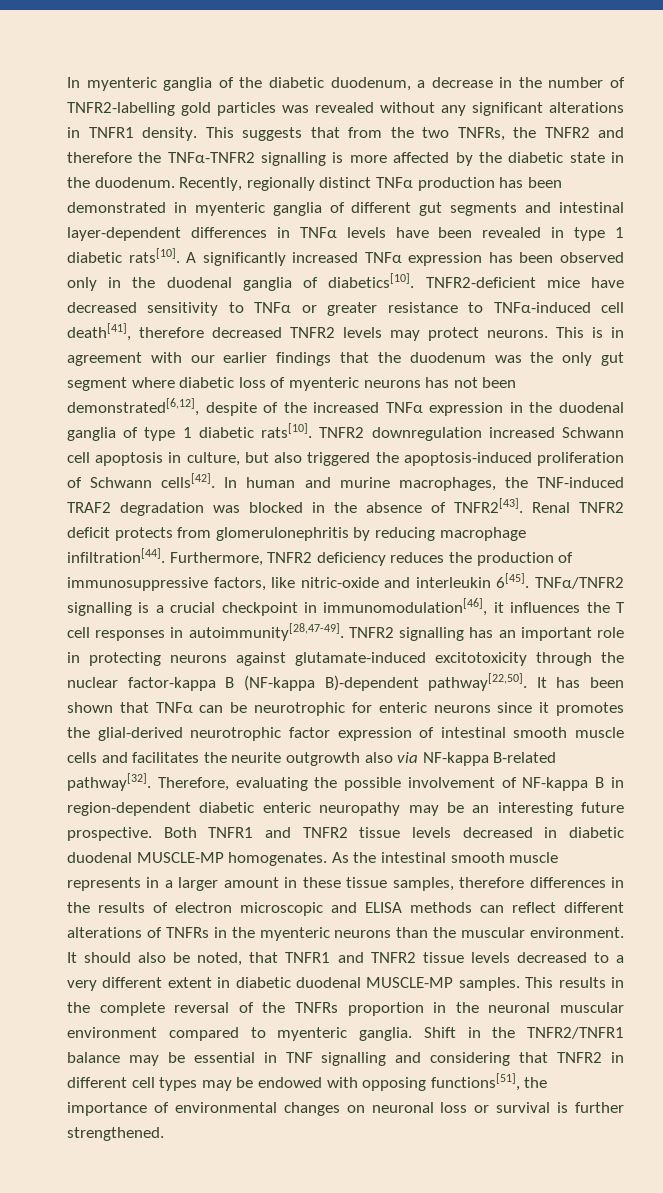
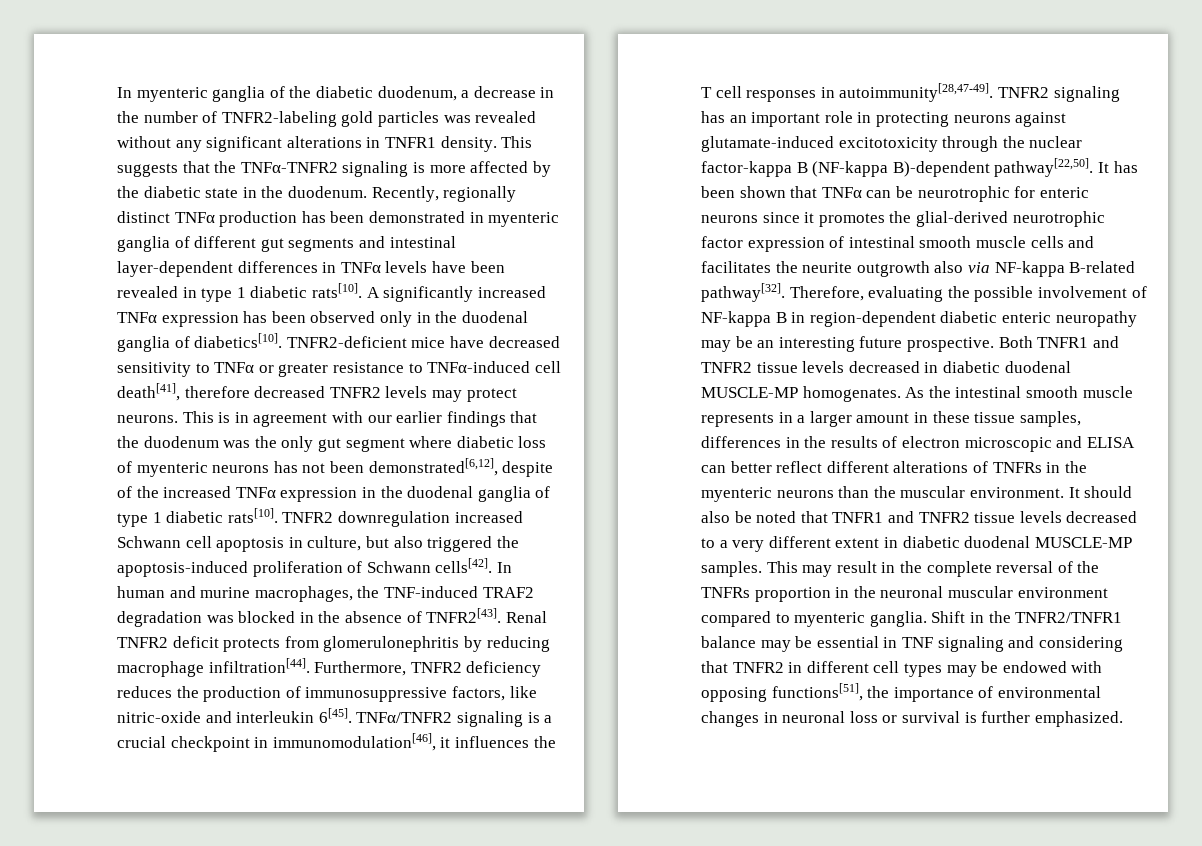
- In myenteric ganglia of the diabetic duodenum, a decrease in the number of TNFR2-labelling gold particles was revealed without any significant alterations in TNFR1 density.
+ In myenteric ganglia of the diabetic duodenum, a decrease in the number of TNFR2-labeling gold particles was revealed without any significant alterations in TNFR1 density.
- This suggests that from the two TNFRs, the TNFR2 and therefore the TNFα-TNFR2 signalling is more affected by the diabetic state in the duodenum.
+ This suggests that the TNFα-TNFR2 signaling is more affected by the diabetic state in the duodenum.
- TNFα/TNFR2 signalling is a crucial checkpoint in immunomodulation[46], it influences the T cell responses in autoimmunity[28,47-49].
+ TNFα/TNFR2 signaling is a crucial checkpoint in immunomodulation[46], it influences the T cell responses in autoimmunity[28,47-49].
- TNFR2 signalling has an important role in protecting neurons against glutamate-induced excitotoxicity through the nuclear factor-kappa B (NF-kappa B)-dependent pathway[22,50].
+ TNFR2 signaling has an important role in protecting neurons against glutamate-induced excitotoxicity through the nuclear factor-kappa B (NF-kappa B)-dependent pathway[22,50].
- As the intestinal smooth muscle represents in a larger amount in these tissue samples, therefore differences in the results of electron microscopic and ELISA methods can reflect different alterations of TNFRs in the myenteric neurons than the muscular environment.
+ As the intestinal smooth muscle represents in a larger amount in these tissue samples, differences in the results of electron microscopic and ELISA can better reflect different alterations of TNFRs in the myenteric neurons than the muscular environment.
- It should also be noted, that TNFR1 and TNFR2 tissue levels decreased to a very different extent in diabetic duodenal MUSCLE-MP samples.
+ It should also be noted that TNFR1 and TNFR2 tissue levels decreased to a very different extent in diabetic duodenal MUSCLE-MP samples.
- This results in the complete reversal of the TNFRs proportion in the neuronal muscular environment compared to myenteric ganglia.
+ This may result in the complete reversal of the TNFRs proportion in the neuronal muscular environment compared to myenteric ganglia.
- Shift in the TNFR2/TNFR1 balance may be essential in TNF signalling and considering that TNFR2 in different cell types may be endowed with opposing functions[51], the importance of environmental changes on neuronal loss or survival is further strengthened.
+ Shift in the TNFR2/TNFR1 balance may be essential in TNF signaling and considering that TNFR2 in different cell types may be endowed with opposing functions[51], the importance of environmental changes in neuronal loss or survival is further emphasized.

